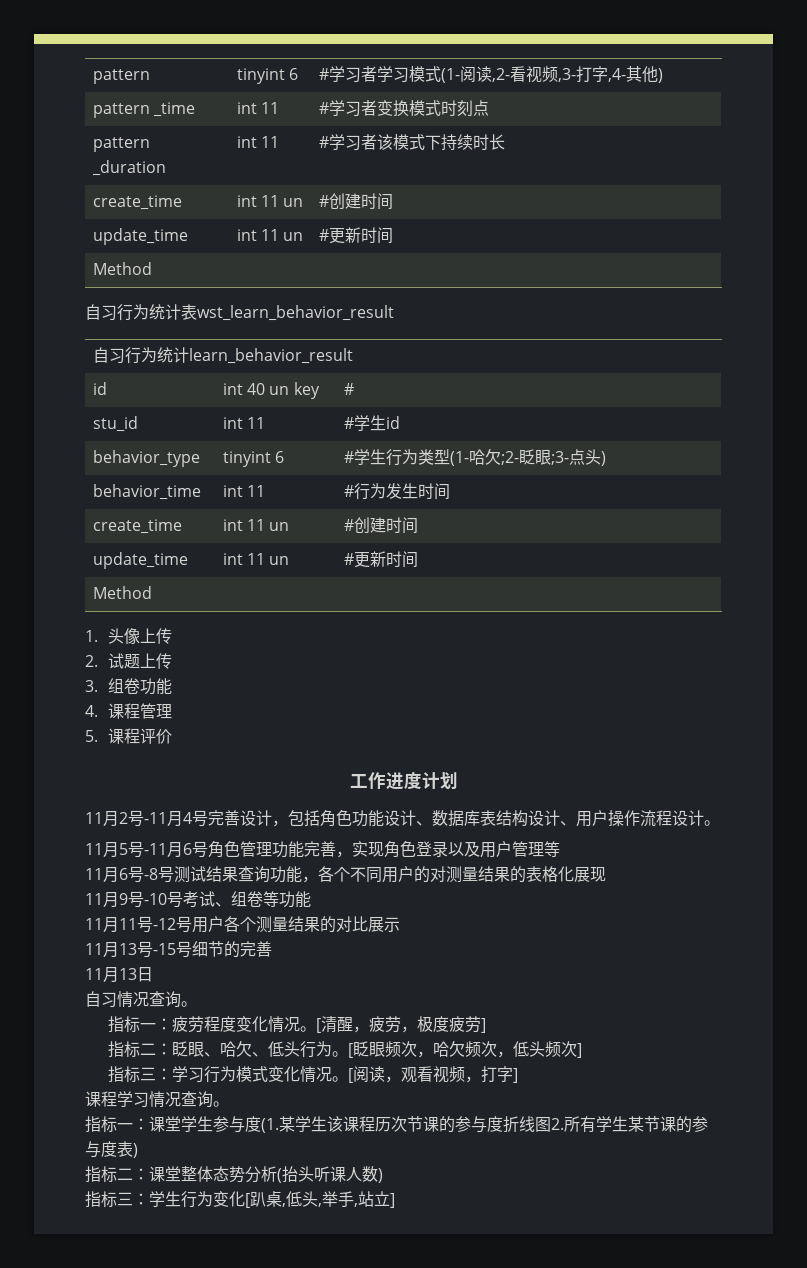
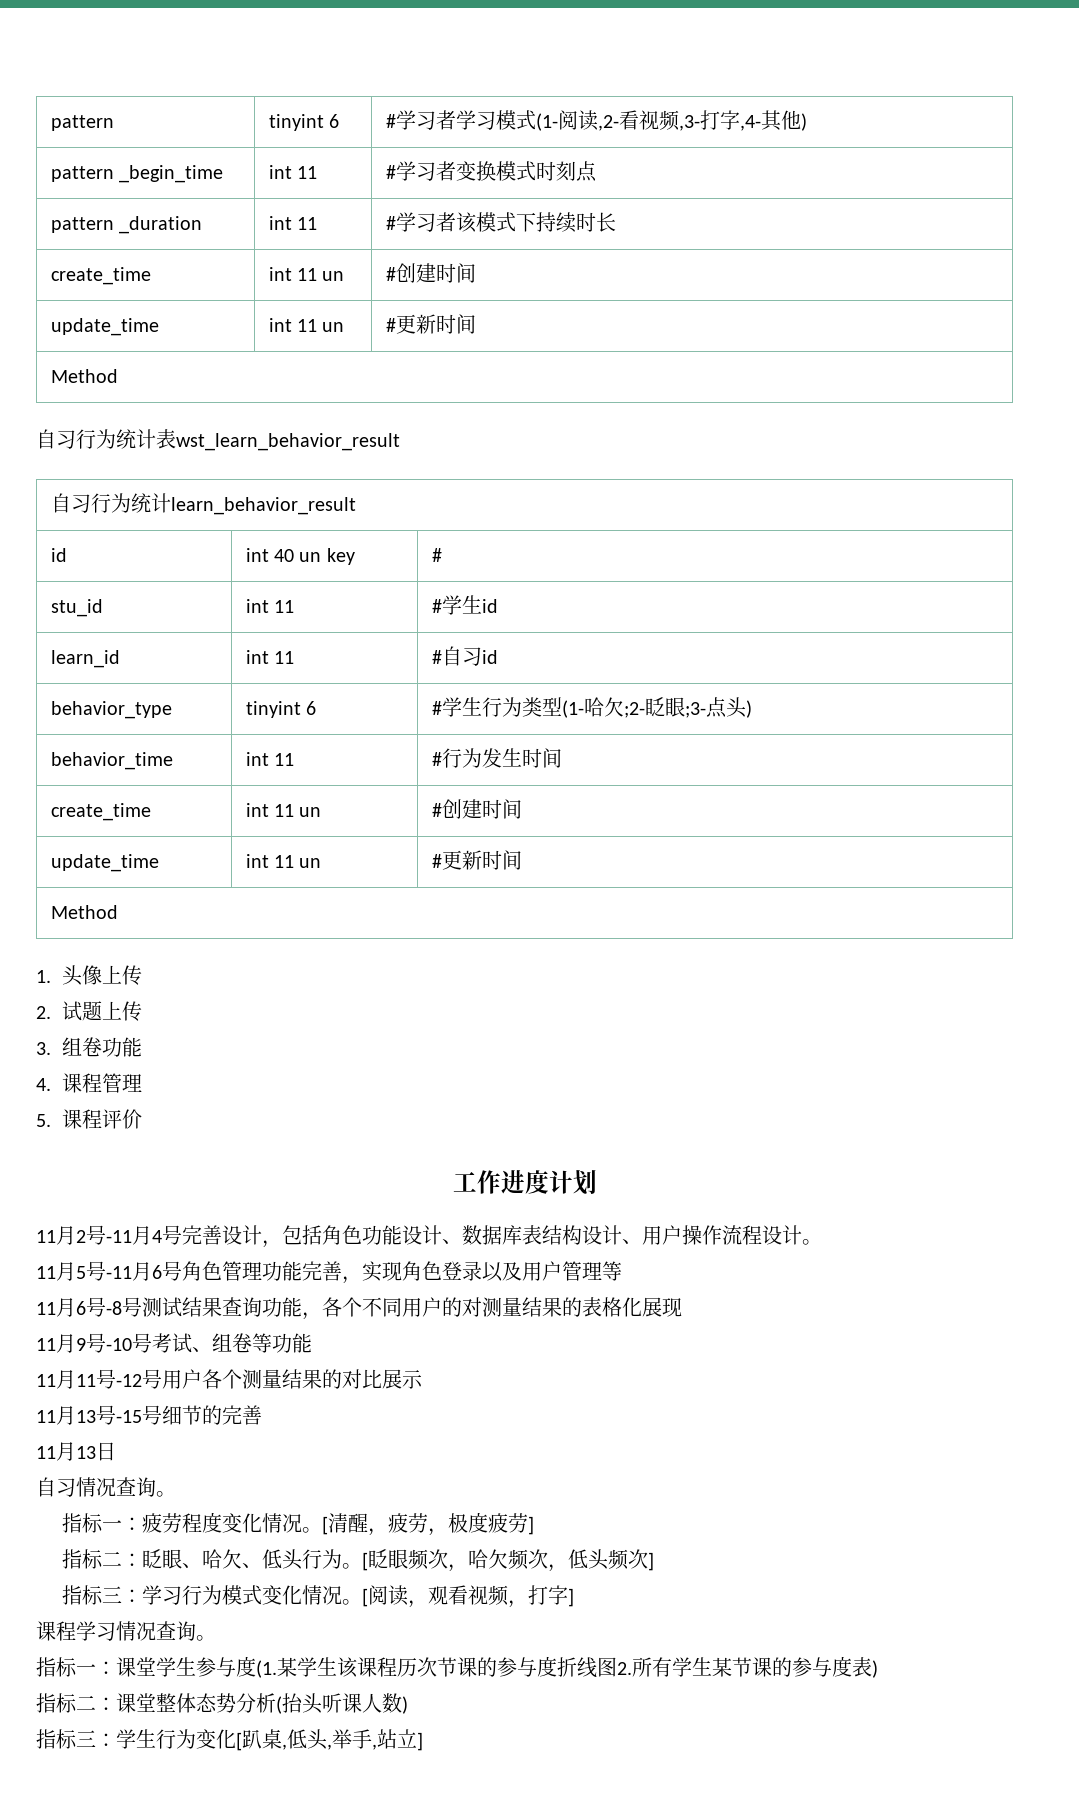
- pattern _time | int 11 | #学习者变换模式时刻点
+ pattern _begin_time | int 11 | #学习者变换模式时刻点
+ learn_id | int 11 | #自习id

